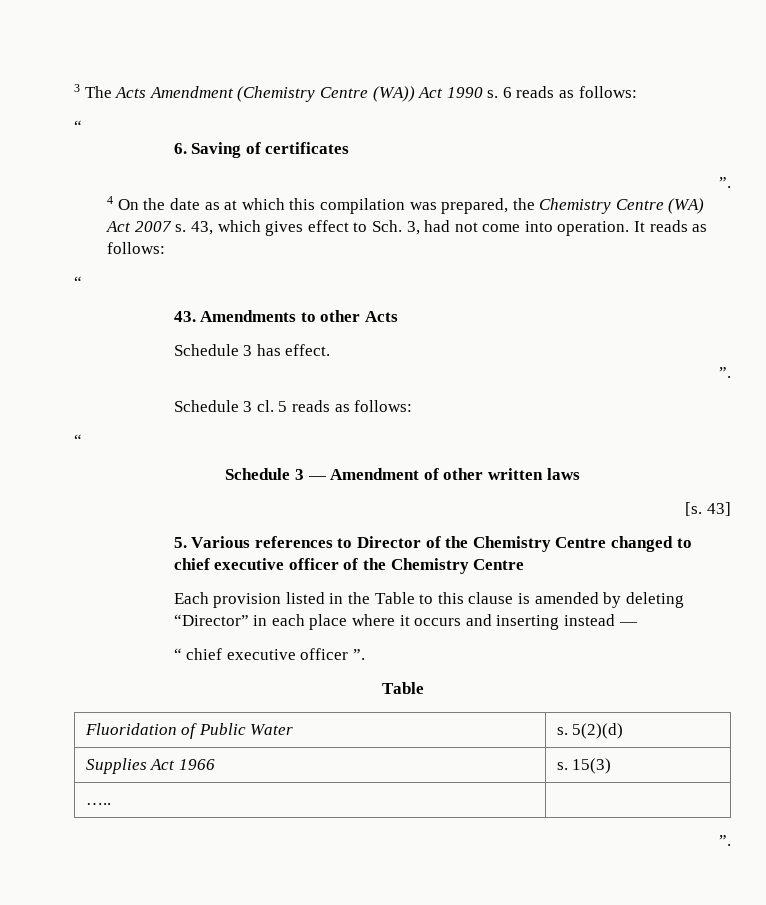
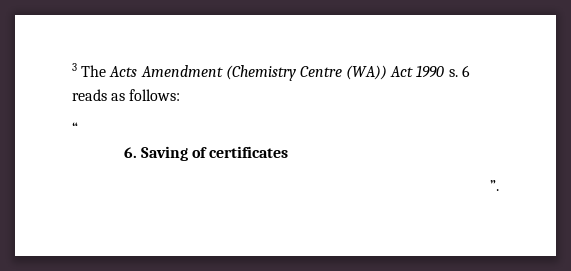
- 4 On the date as at which this compilation was prepared, the Chemistry Centre (WA) Act 2007 s. 43, which gives effect to Sch. 3, had not come into operation. It reads as follows:
- “
- 43. Amendments to other Acts
- Schedule 3 has effect.
- ”.
- Schedule 3 cl. 5 reads as follows:
- “
- Schedule 3 — Amendment of other written laws
- [s. 43]
- 5. Various references to Director of the Chemistry Centre changed to chief executive officer of the Chemistry Centre
- Each provision listed in the Table to this clause is amended by deleting “Director” in each place where it occurs and inserting instead —
- “ chief executive officer ”.
- Table
- Fluoridation of Public Water | s. 5(2)(d)
- Supplies Act 1966 | s. 15(3)
- ….. |
- ”.

